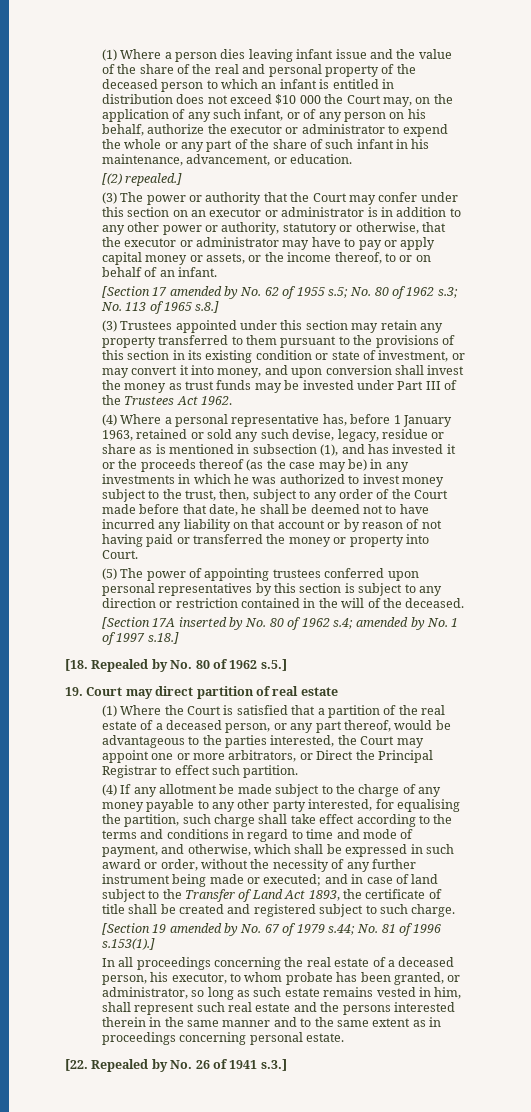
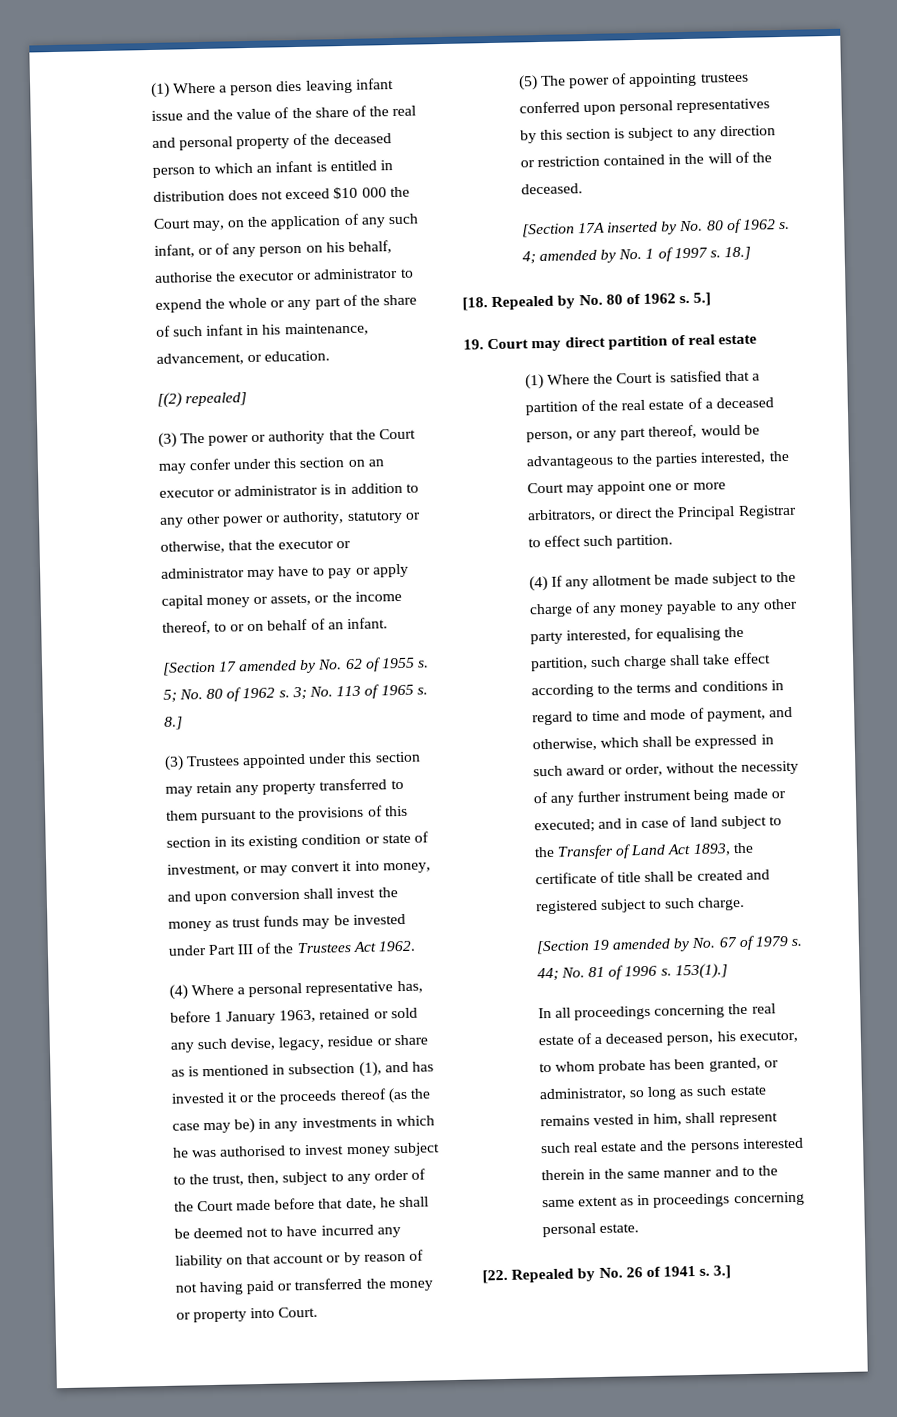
- (1) Where a person dies leaving infant issue and the value of the share of the real and personal property of the deceased person to which an infant is entitled in distribution does not exceed $10 000 the Court may, on the application of any such infant, or of any person on his behalf, authorize the executor or administrator to expend the whole or any part of the share of such infant in his maintenance, advancement, or education.
+ (1) Where a person dies leaving infant issue and the value of the share of the real and personal property of the deceased person to which an infant is entitled in distribution does not exceed $10 000 the Court may, on the application of any such infant, or of any person on his behalf, authorise the executor or administrator to expend the whole or any part of the share of such infant in his maintenance, advancement, or education.
- [(2) repealed.]
+ [(2) repealed]
- [Section 17 amended by No. 62 of 1955 s.5; No. 80 of 1962 s.3; No. 113 of 1965 s.8.]
+ [Section 17 amended by No. 62 of 1955 s. 5; No. 80 of 1962 s. 3; No. 113 of 1965 s. 8.]
- (4) Where a personal representative has, before 1 January 1963, retained or sold any such devise, legacy, residue or share as is mentioned in subsection (1), and has invested it or the proceeds thereof (as the case may be) in any investments in which he was authorized to invest money subject to the trust, then, subject to any order of the Court made before that date, he shall be deemed not to have incurred any liability on that account or by reason of not having paid or transferred the money or property into Court.
+ (4) Where a personal representative has, before 1 January 1963, retained or sold any such devise, legacy, residue or share as is mentioned in subsection (1), and has invested it or the proceeds thereof (as the case may be) in any investments in which he was authorised to invest money subject to the trust, then, subject to any order of the Court made before that date, he shall be deemed not to have incurred any liability on that account or by reason of not having paid or transferred the money or property into Court.
- [Section 17A inserted by No. 80 of 1962 s.4; amended by No. 1 of 1997 s.18.]
+ [Section 17A inserted by No. 80 of 1962 s. 4; amended by No. 1 of 1997 s. 18.]
- [18. Repealed by No. 80 of 1962 s.5.]
+ [18. Repealed by No. 80 of 1962 s. 5.]
- (1) Where the Court is satisfied that a partition of the real estate of a deceased person, or any part thereof, would be advantageous to the parties interested, the Court may appoint one or more arbitrators, or Direct the Principal Registrar to effect such partition.
+ (1) Where the Court is satisfied that a partition of the real estate of a deceased person, or any part thereof, would be advantageous to the parties interested, the Court may appoint one or more arbitrators, or direct the Principal Registrar to effect such partition.
- [Section 19 amended by No. 67 of 1979 s.44; No. 81 of 1996 s.153(1).]
+ [Section 19 amended by No. 67 of 1979 s. 44; No. 81 of 1996 s. 153(1).]
- [22. Repealed by No. 26 of 1941 s.3.]
+ [22. Repealed by No. 26 of 1941 s. 3.]

